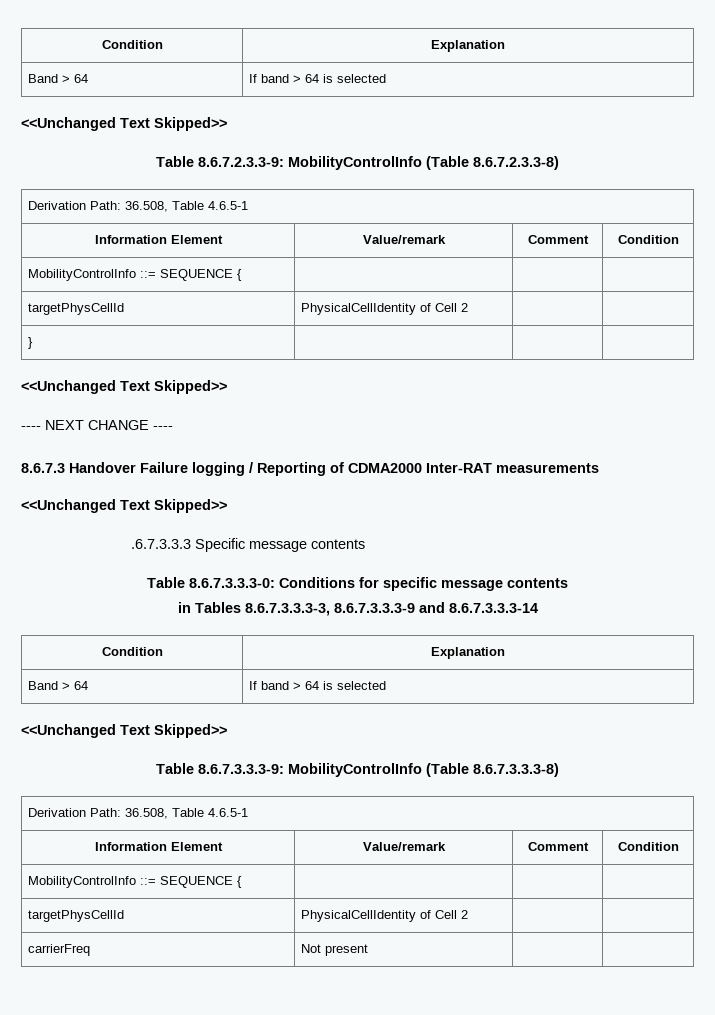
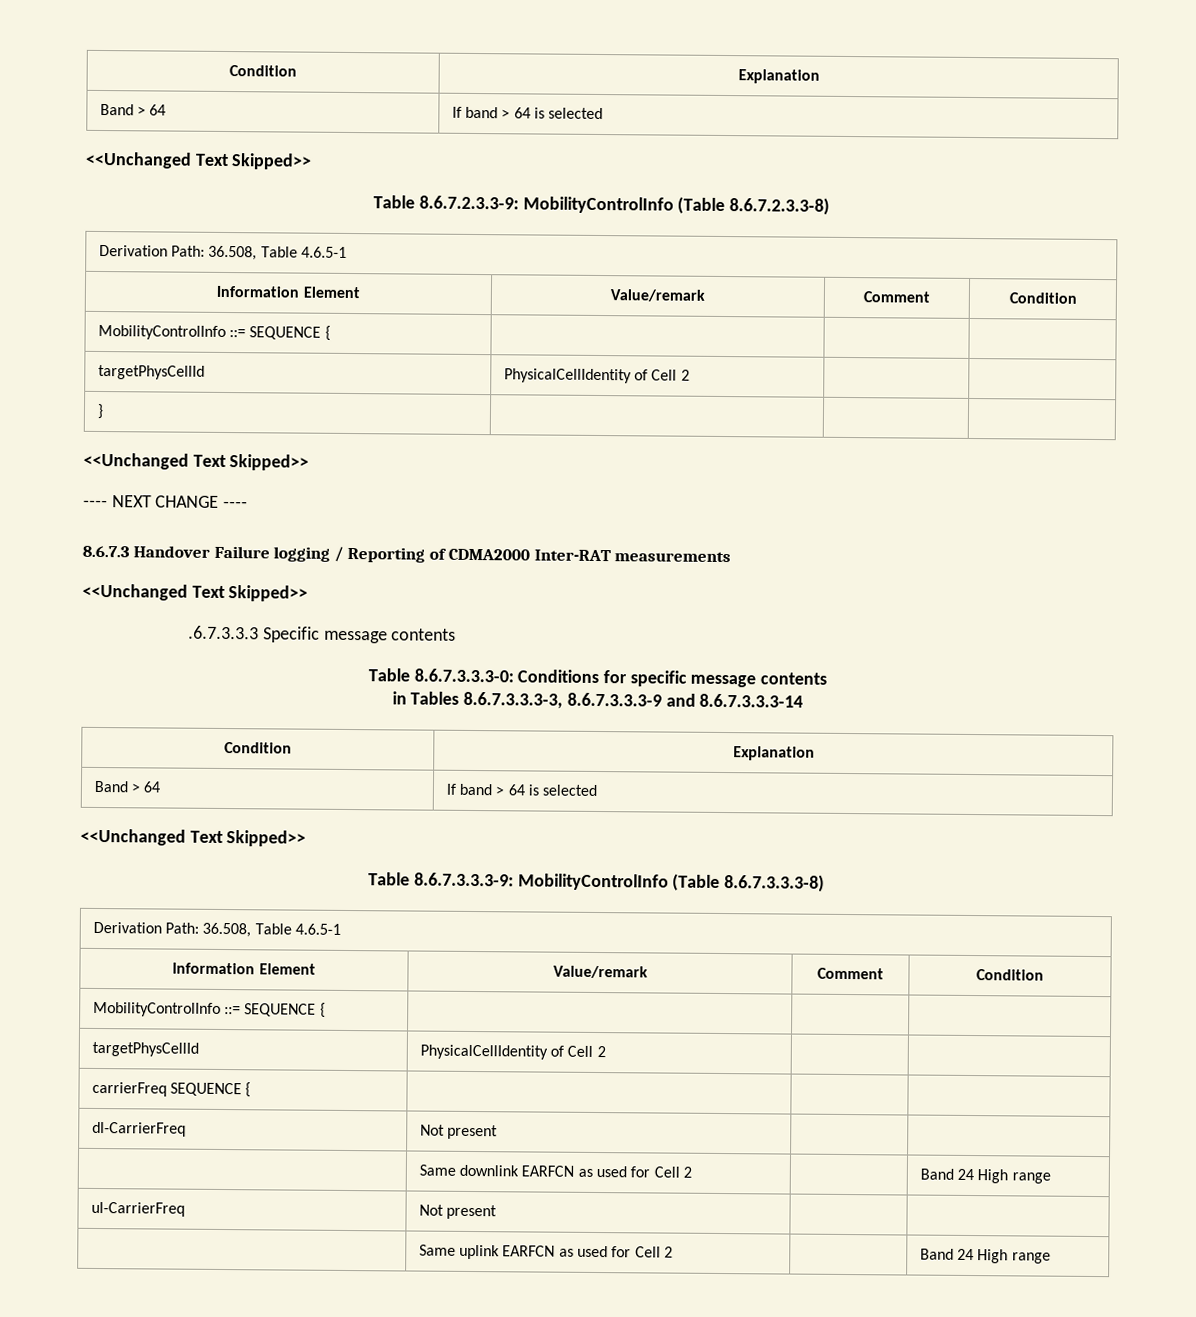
- carrierFreq | Not present | |
+ carrierFreq SEQUENCE { | | |
+ dl-CarrierFreq | Not present | |
+ | Same downlink EARFCN as used for Cell 2 | | Band 24 High range
+ ul-CarrierFreq | Not present | |
+ | Same uplink EARFCN as used for Cell 2 | | Band 24 High range

